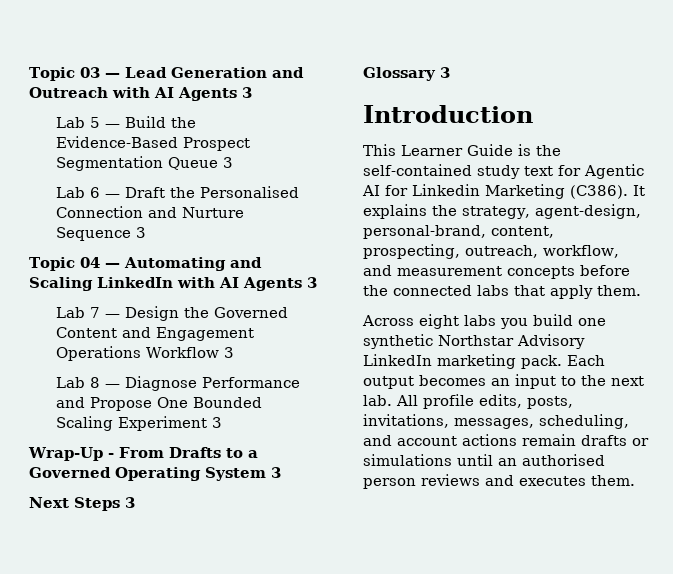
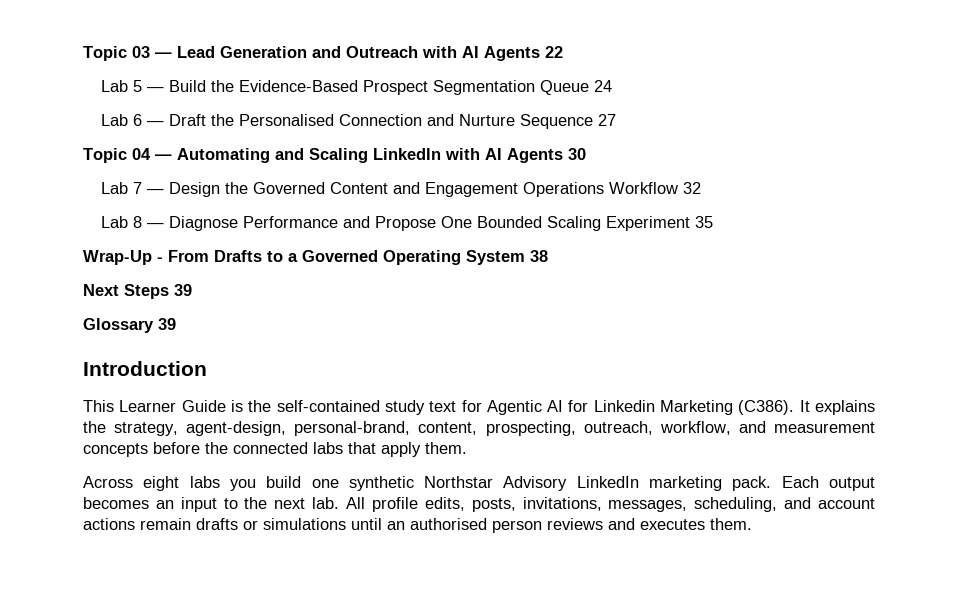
- Topic 03 — Lead Generation and Outreach with AI Agents 3
+ Topic 03 — Lead Generation and Outreach with AI Agents 22
- Lab 5 — Build the Evidence-Based Prospect Segmentation Queue 3
+ Lab 5 — Build the Evidence-Based Prospect Segmentation Queue 24
- Lab 6 — Draft the Personalised Connection and Nurture Sequence 3
+ Lab 6 — Draft the Personalised Connection and Nurture Sequence 27
- Topic 04 — Automating and Scaling LinkedIn with AI Agents 3
+ Topic 04 — Automating and Scaling LinkedIn with AI Agents 30
- Lab 7 — Design the Governed Content and Engagement Operations Workflow 3
+ Lab 7 — Design the Governed Content and Engagement Operations Workflow 32
- Lab 8 — Diagnose Performance and Propose One Bounded Scaling Experiment 3
+ Lab 8 — Diagnose Performance and Propose One Bounded Scaling Experiment 35
- Wrap-Up - From Drafts to a Governed Operating System 3
+ Wrap-Up - From Drafts to a Governed Operating System 38
- Next Steps 3
+ Next Steps 39
- Glossary 3
+ Glossary 39

